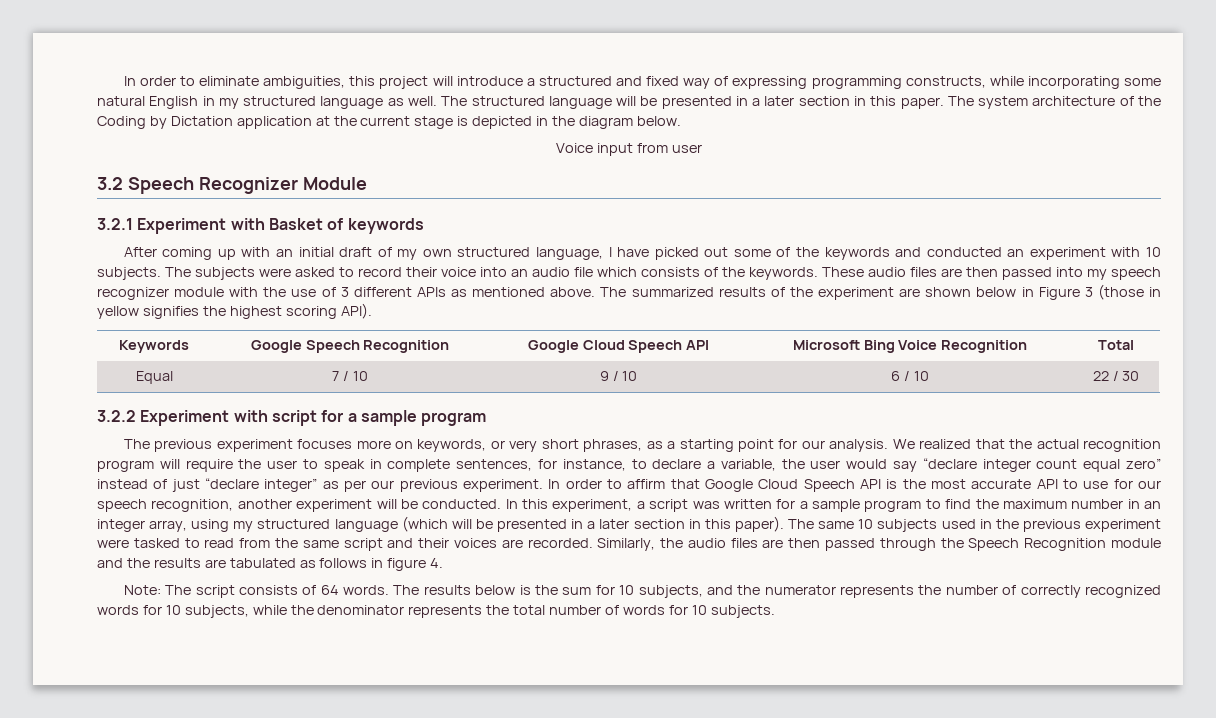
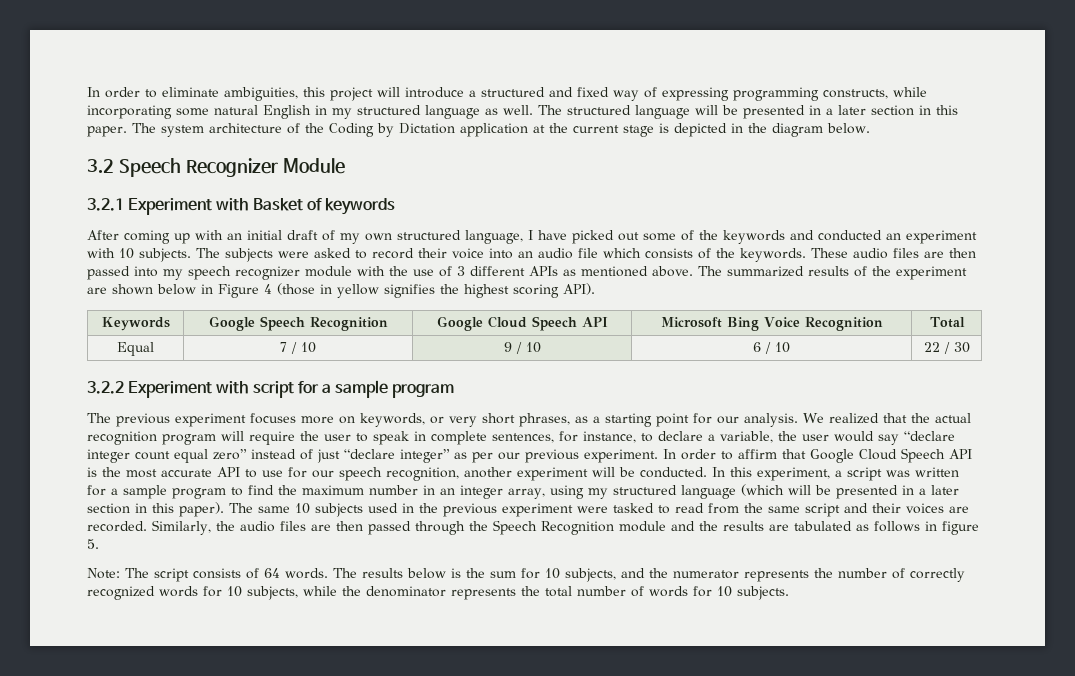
- Voice input from user
- The summarized results of the experiment are shown below in Figure 3 (those in yellow signifies the highest scoring API).
+ The summarized results of the experiment are shown below in Figure 4 (those in yellow signifies the highest scoring API).
- Similarly, the audio files are then passed through the Speech Recognition module and the results are tabulated as follows in figure 4.
+ Similarly, the audio files are then passed through the Speech Recognition module and the results are tabulated as follows in figure 5.

